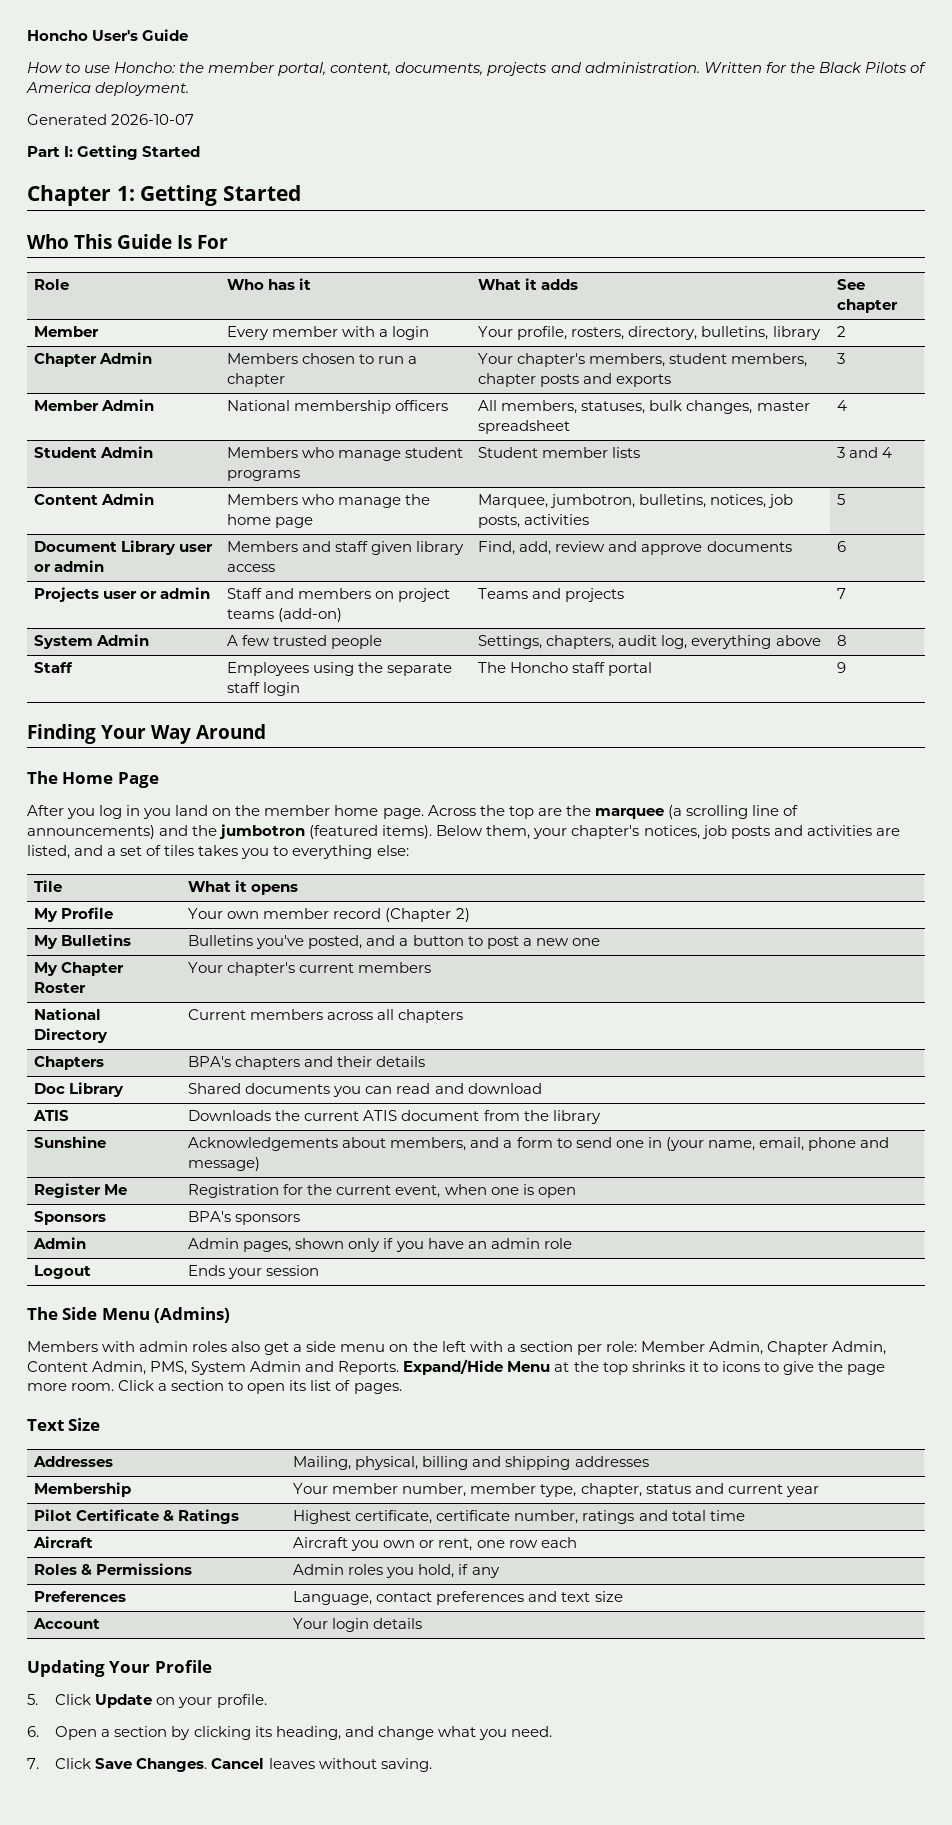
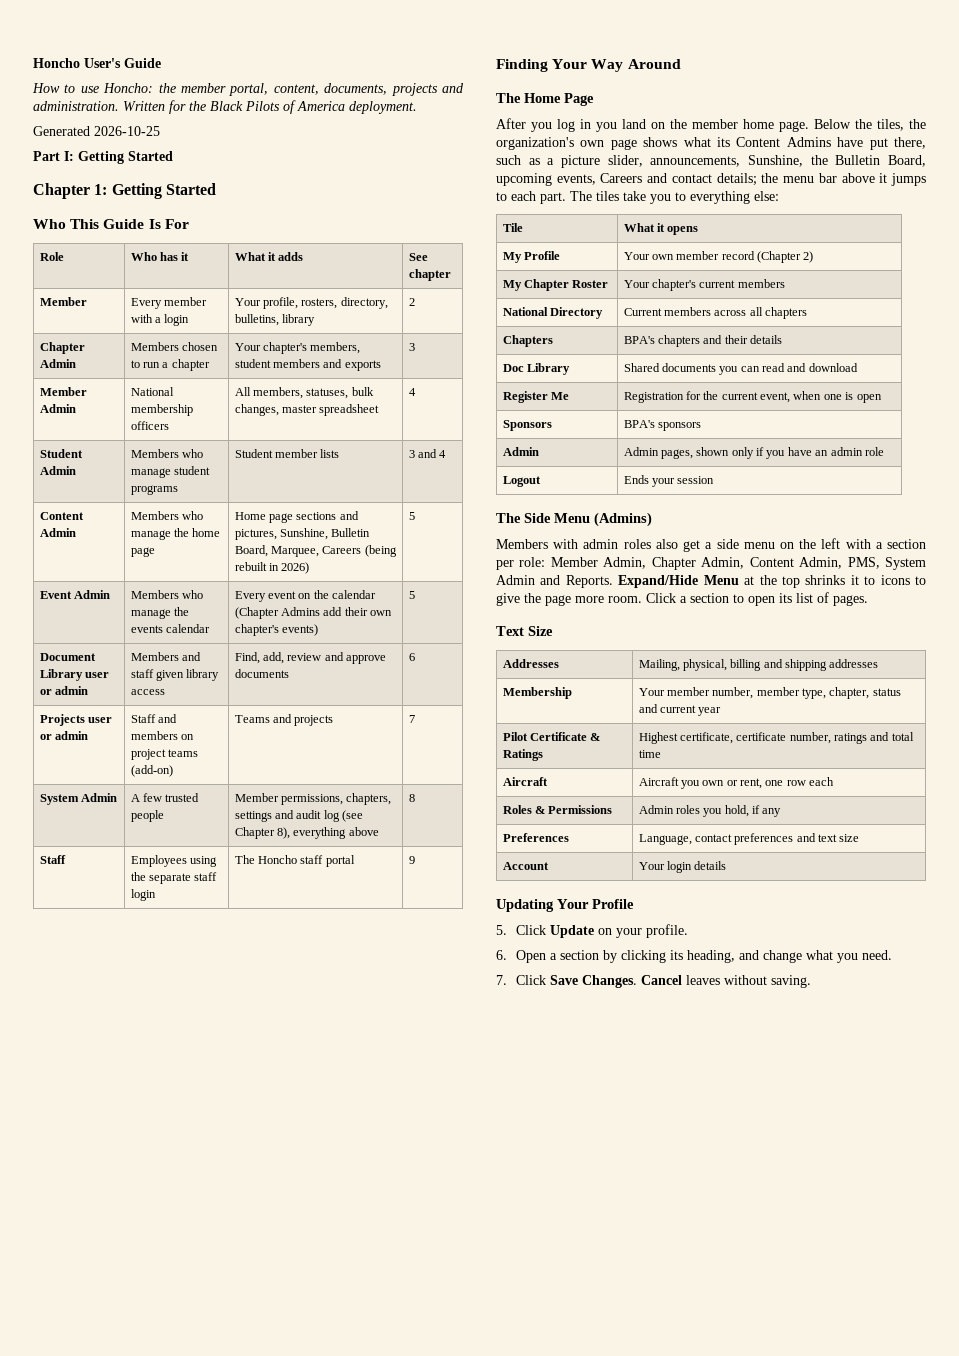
- Generated 2026-10-07
+ Generated 2026-10-25
- Chapter Admin | Members chosen to run a chapter | Your chapter's members, student members, chapter posts and exports | 3
+ Chapter Admin | Members chosen to run a chapter | Your chapter's members, student members and exports | 3
- Content Admin | Members who manage the home page | Marquee, jumbotron, bulletins, notices, job posts, activities | 5
+ Content Admin | Members who manage the home page | Home page sections and pictures, Sunshine, Bulletin Board, Marquee, Careers (being rebuilt in 2026) | 5
+ Event Admin | Members who manage the events calendar | Every event on the calendar (Chapter Admins add their own chapter's events) | 5
- System Admin | A few trusted people | Settings, chapters, audit log, everything above | 8
+ System Admin | A few trusted people | Member permissions, chapters, settings and audit log (see Chapter 8), everything above | 8
- Across the top are the marquee (a scrolling line of announcements) and the jumbotron (featured items). Below them, your chapter's notices, job posts and activities are listed, and a set of tiles takes you to everything else:
+ Below the tiles, the organization's own page shows what its Content Admins have put there, such as a picture slider, announcements, Sunshine, the Bulletin Board, upcoming events, Careers and contact details; the menu bar above it jumps to each part. The tiles take you to everything else:
- My Bulletins | Bulletins you've posted, and a button to post a new one
- ATIS | Downloads the current ATIS document from the library
- Sunshine | Acknowledgements about members, and a form to send one in (your name, email, phone and message)

